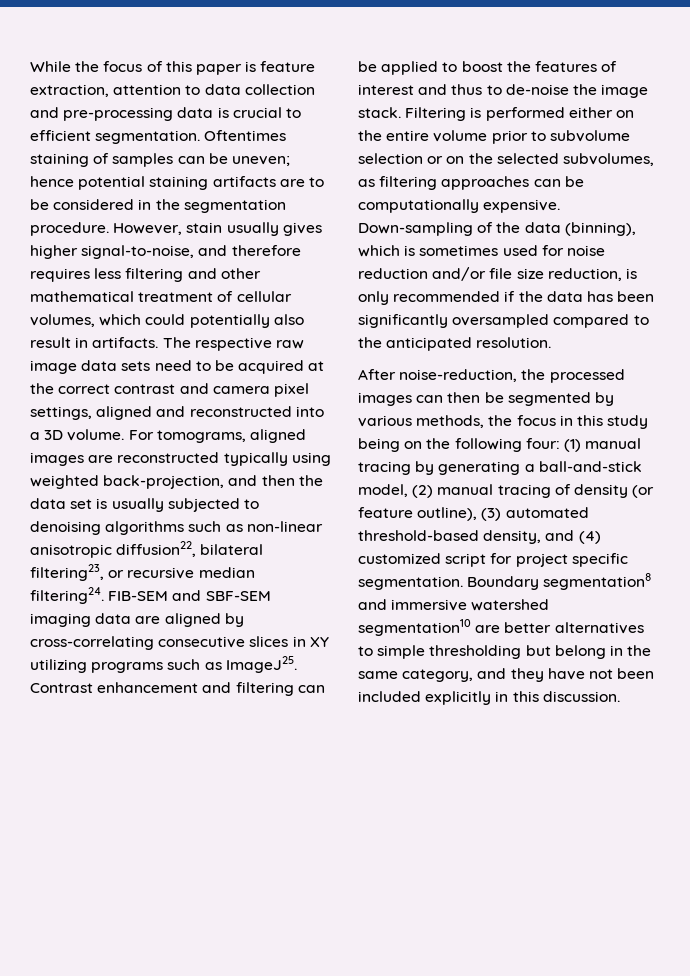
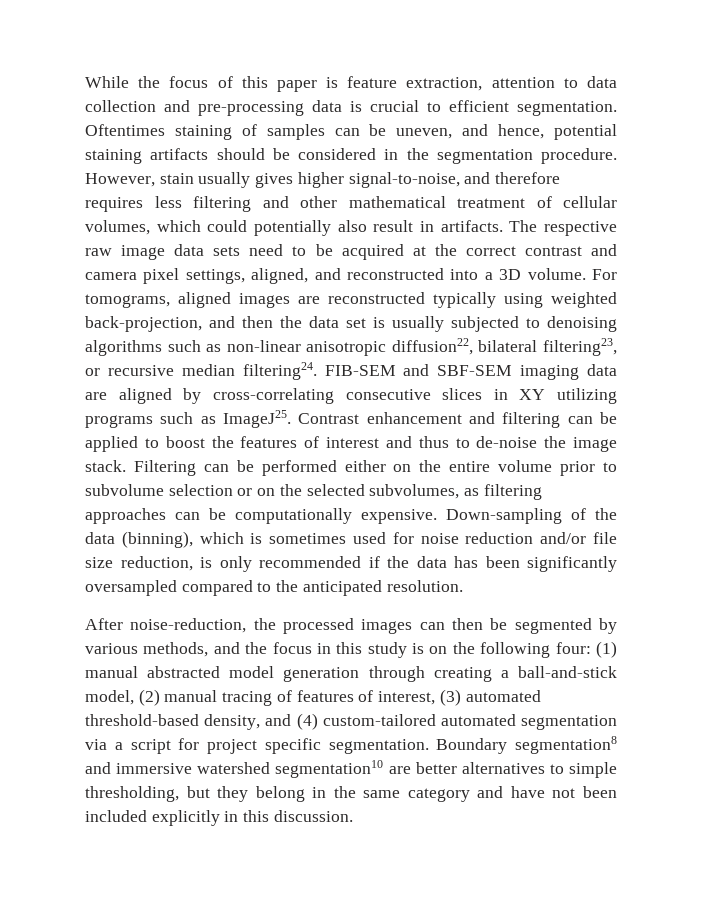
- Oftentimes staining of samples can be uneven; hence potential staining artifacts are to be considered in the segmentation procedure.
+ Oftentimes staining of samples can be uneven, and hence, potential staining artifacts should be considered in the segmentation procedure.
- The respective raw image data sets need to be acquired at the correct contrast and camera pixel settings, aligned and reconstructed into a 3D volume.
+ The respective raw image data sets need to be acquired at the correct contrast and camera pixel settings, aligned, and reconstructed into a 3D volume.
- Filtering is performed either on the entire volume prior to subvolume selection or on the selected subvolumes, as filtering approaches can be computationally expensive.
+ Filtering can be performed either on the entire volume prior to subvolume selection or on the selected subvolumes, as filtering approaches can be computationally expensive.
- After noise-reduction, the processed images can then be segmented by various methods, the focus in this study being on the following four: (1) manual tracing by generating a ball-and-stick model, (2) manual tracing of density (or feature outline), (3) automated threshold-based density, and (4) customized script for project specific segmentation.
+ After noise-reduction, the processed images can then be segmented by various methods, and the focus in this study is on the following four: (1) manual abstracted model generation through creating a ball-and-stick model, (2) manual tracing of features of interest, (3) automated threshold-based density, and (4) custom-tailored automated segmentation via a script for project specific segmentation.
- Boundary segmentation8 and immersive watershed segmentation10 are better alternatives to simple thresholding but belong in the same category, and they have not been included explicitly in this discussion.
+ Boundary segmentation8 and immersive watershed segmentation10 are better alternatives to simple thresholding, but they belong in the same category and have not been included explicitly in this discussion.

